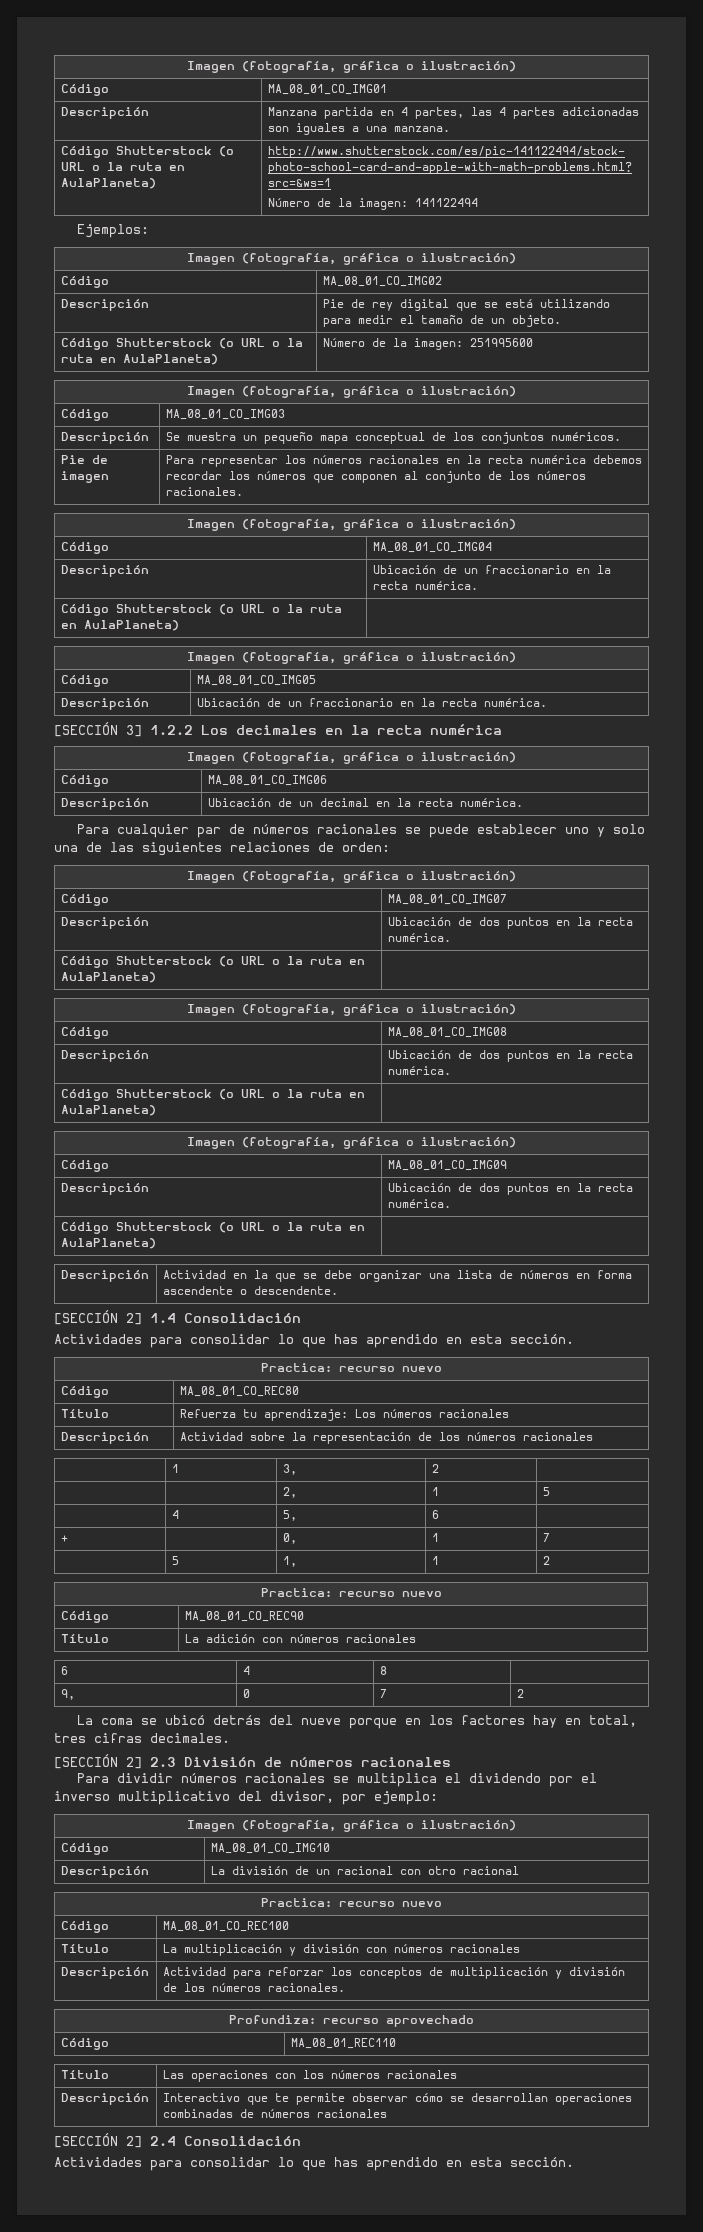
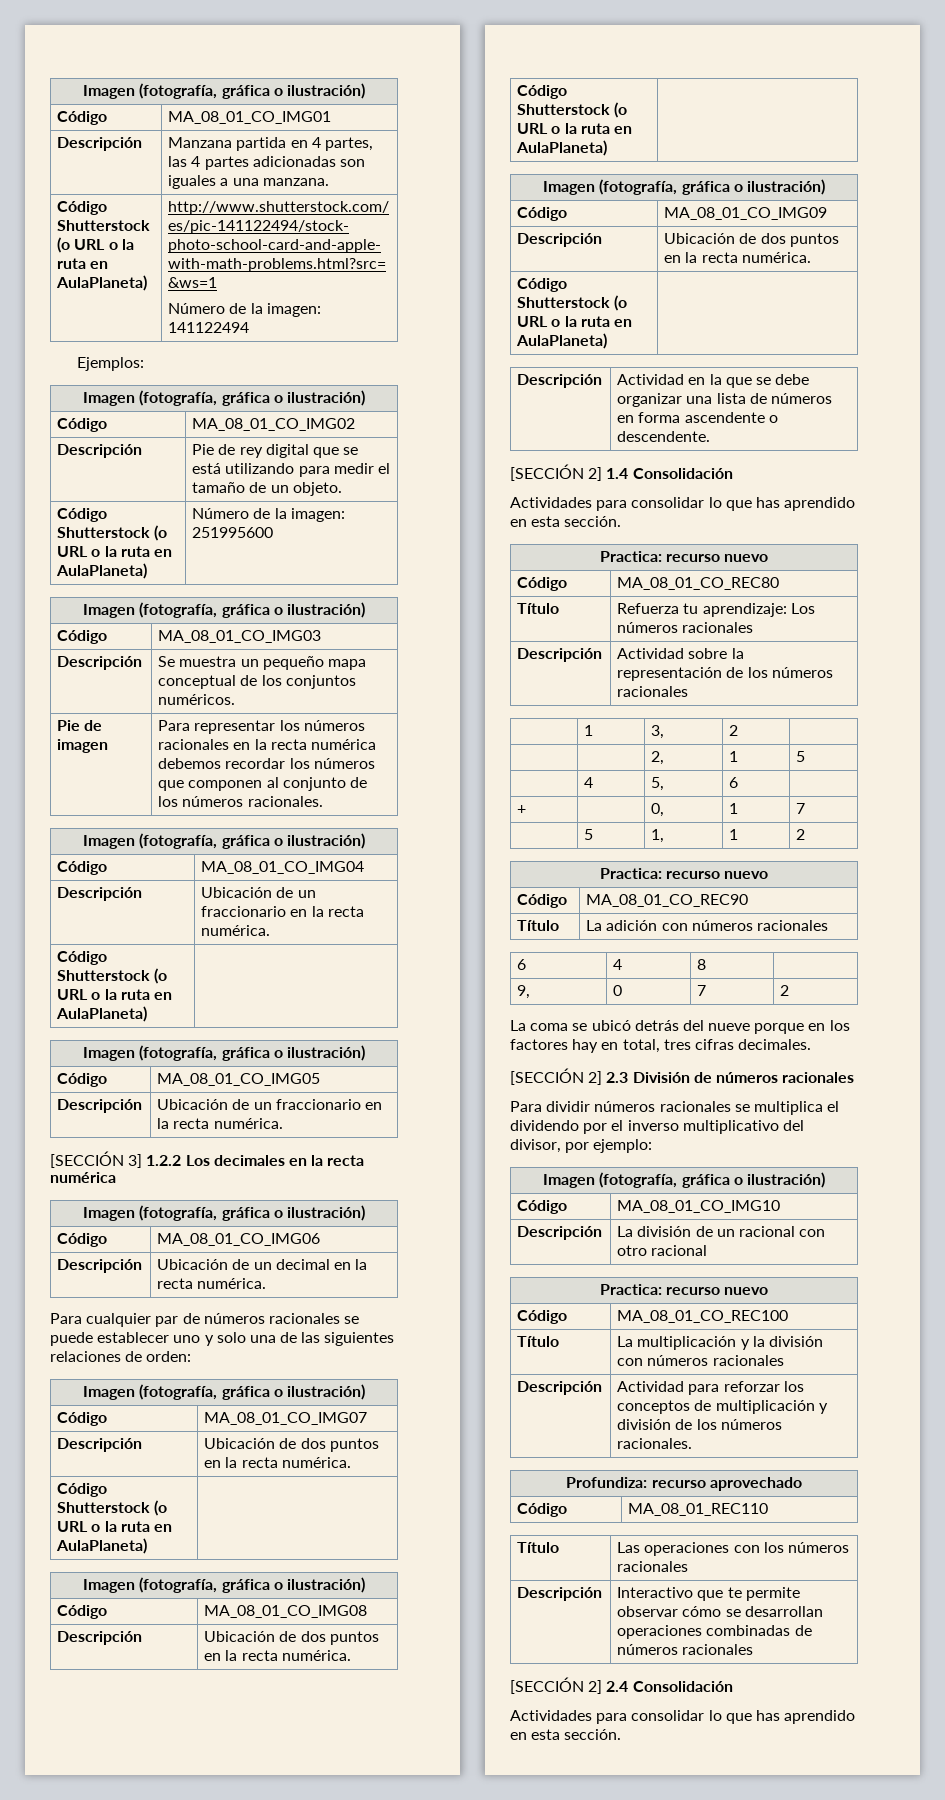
- Título | La multiplicación y división con números racionales
+ Título | La multiplicación y la división con números racionales

